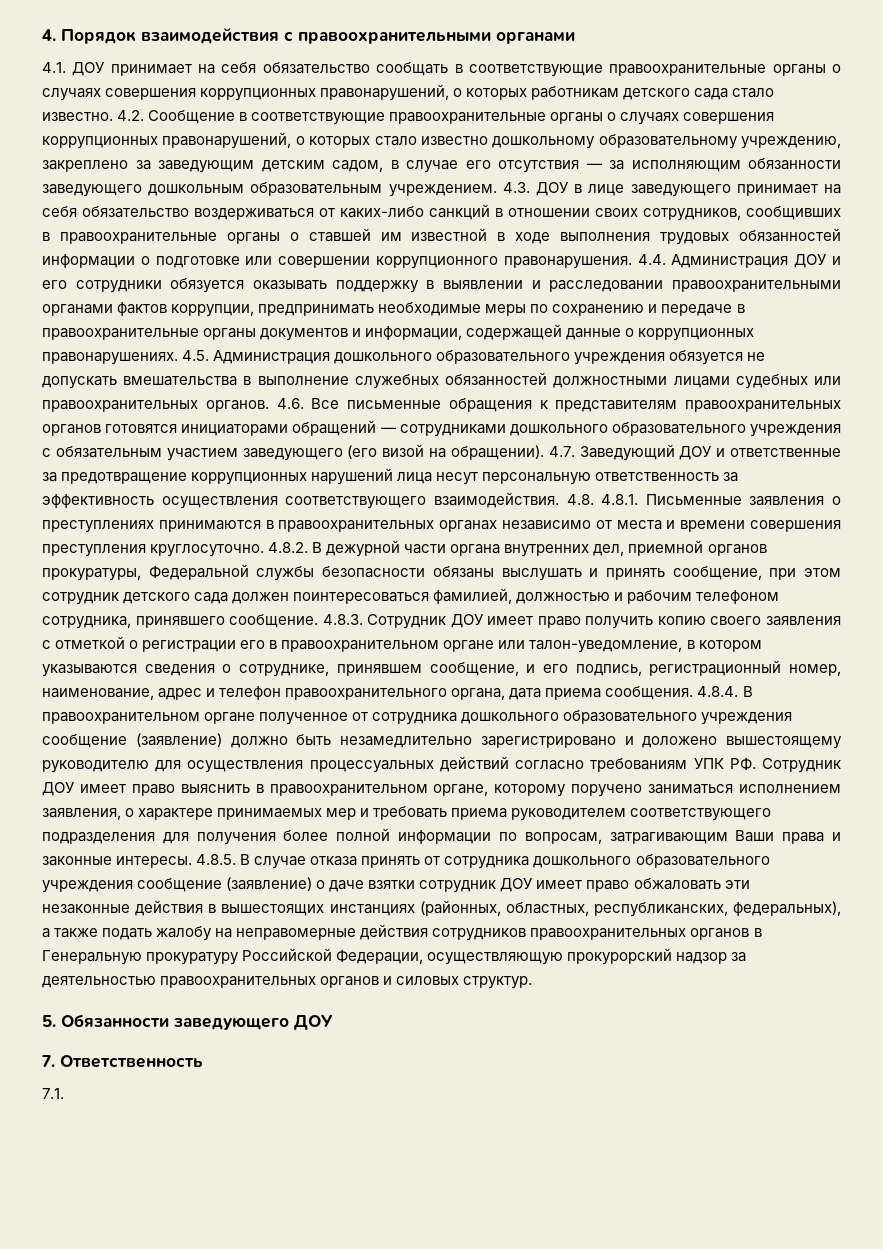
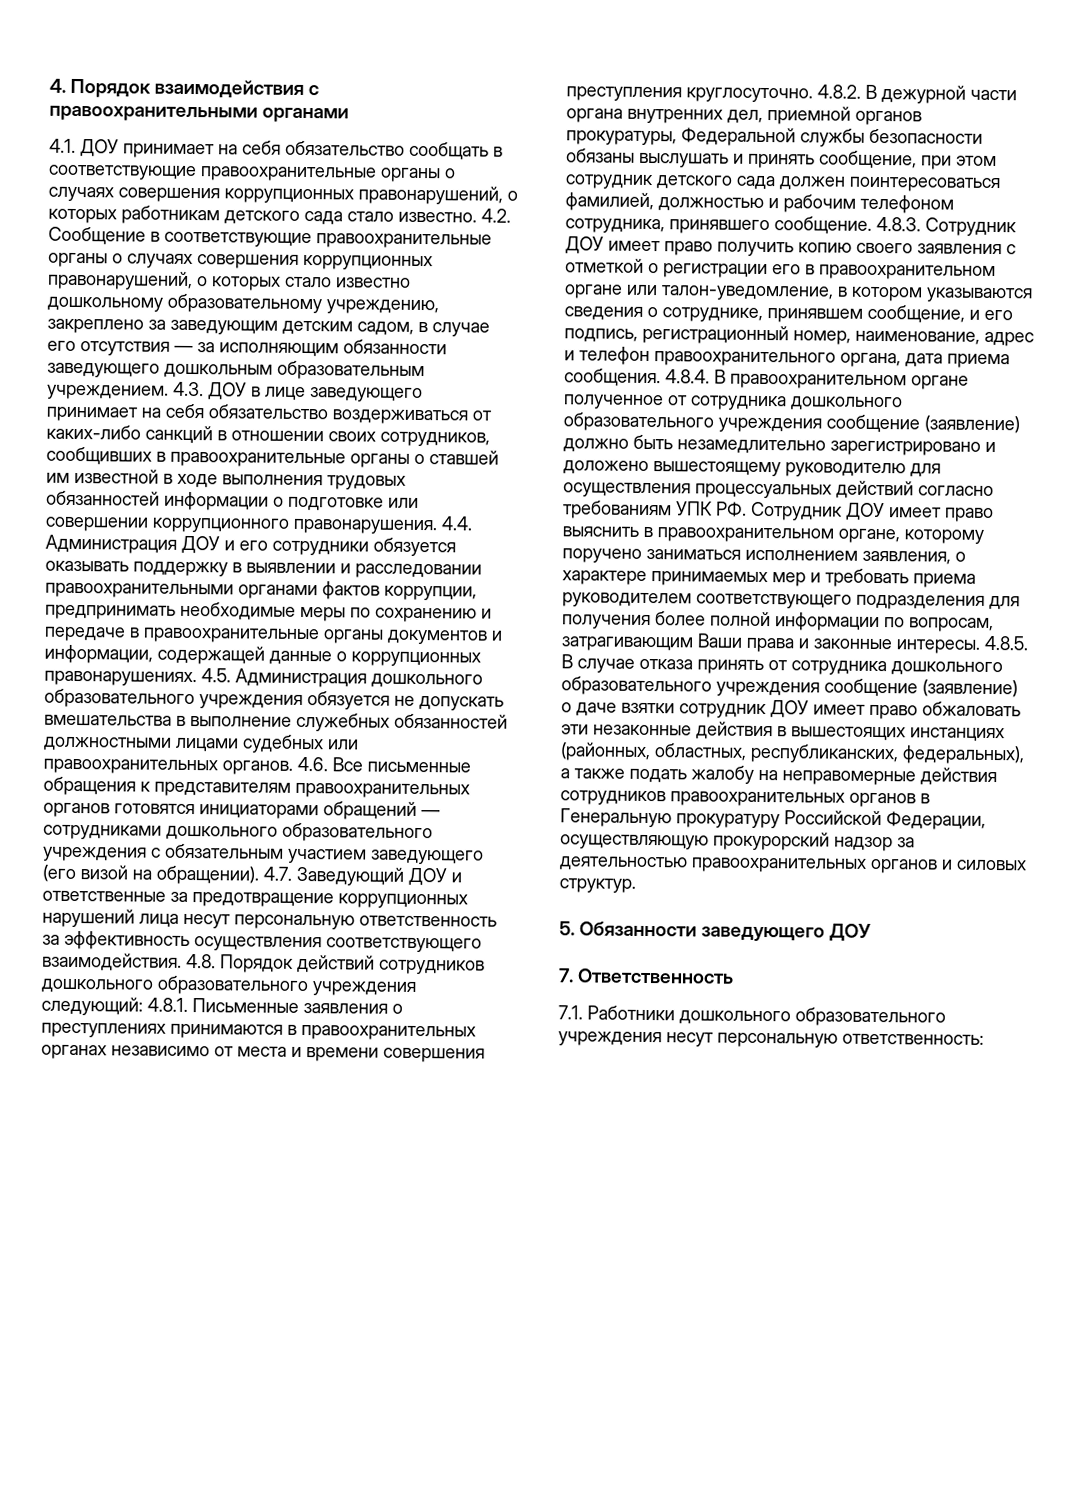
- 4.8. 4.8.1. Письменные заявления о преступлениях принимаются в правоохранительных органах независимо от места и времени совершения преступления круглосуточно.
+ 4.8. Порядок действий сотрудников дошкольного образовательного учреждения следующий: 4.8.1. Письменные заявления о преступлениях принимаются в правоохранительных органах независимо от места и времени совершения преступления круглосуточно.
- 7.1.
+ 7.1. Работники дошкольного образовательного учреждения несут персональную ответственность:

